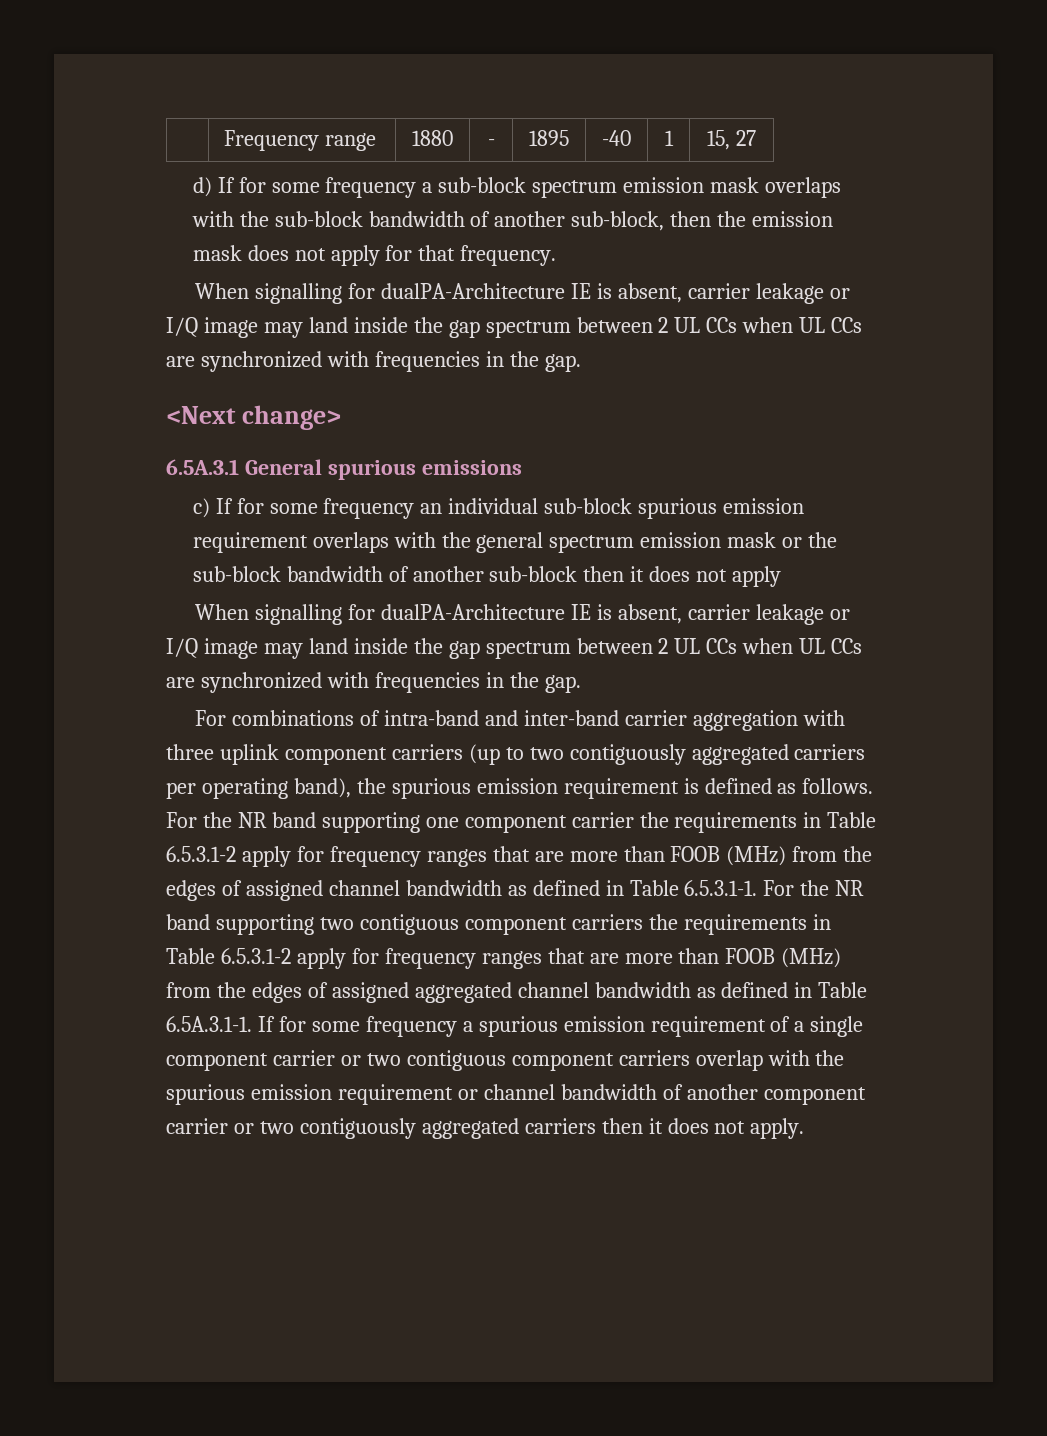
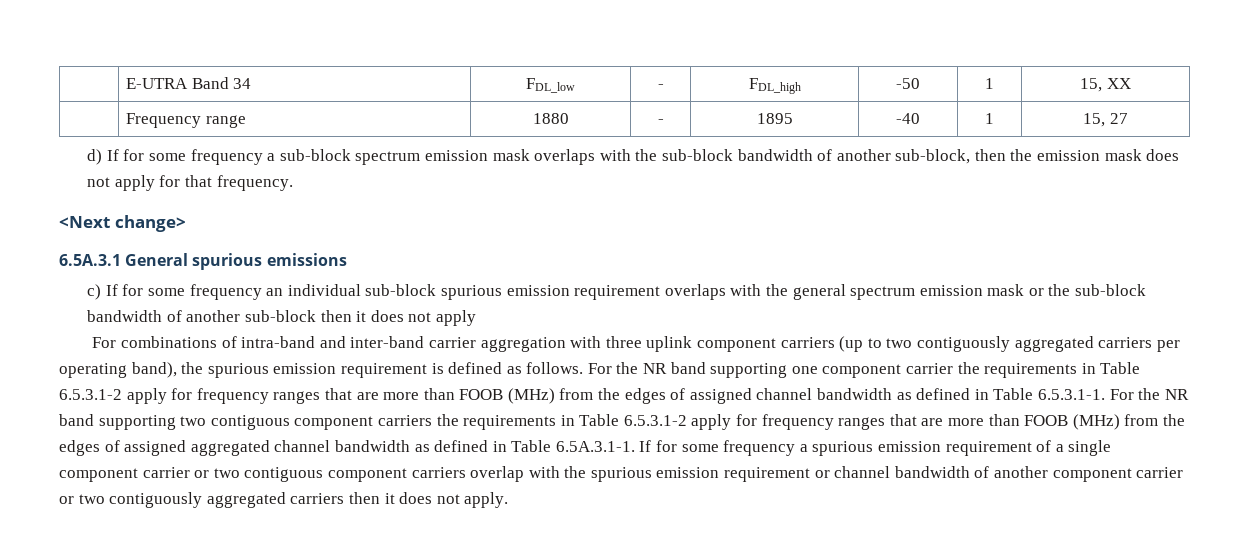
+ | E-UTRA Band 34 | FDL_low | - | FDL_high | -50 | 1 | 15, XX
  d) If for some frequency a sub-block spectrum emission mask overlaps with the sub-block bandwidth of another sub-block, then the emission mask does not apply for that frequency.
- When signalling for dualPA-Architecture IE is absent, carrier leakage or I/Q image may land inside the gap spectrum between 2 UL CCs when UL CCs are synchronized with frequencies in the gap.
  c) If for some frequency an individual sub-block spurious emission requirement overlaps with the general spectrum emission mask or the sub-block bandwidth of another sub-block then it does not apply
- When signalling for dualPA-Architecture IE is absent, carrier leakage or I/Q image may land inside the gap spectrum between 2 UL CCs when UL CCs are synchronized with frequencies in the gap.

